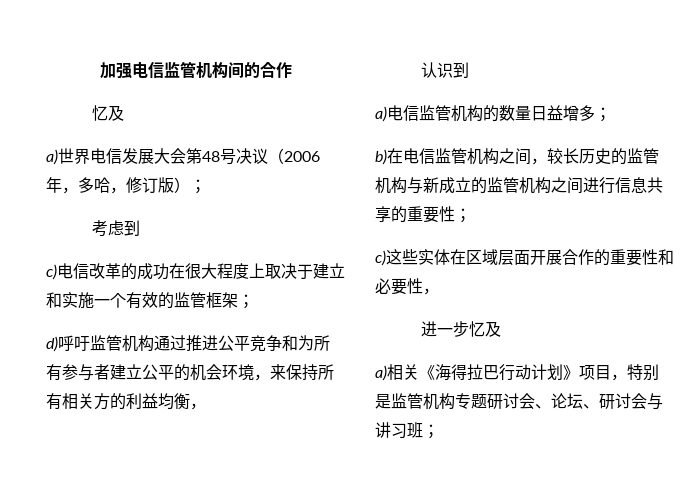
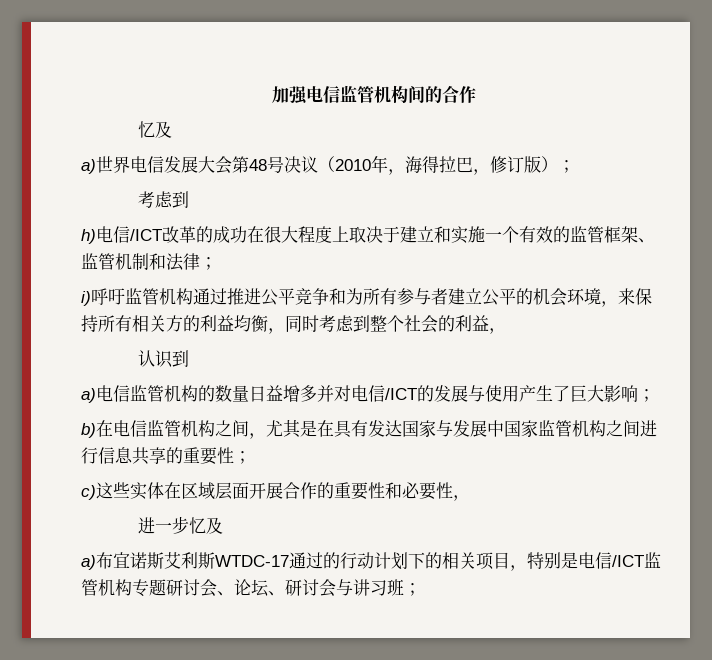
- a)世界电信发展大会第48号决议（2006年，多哈，修订版）；
+ a)世界电信发展大会第48号决议（2010年，海得拉巴，修订版）；
- c)电信改革的成功在很大程度上取决于建立和实施一个有效的监管框架；
- d)呼吁监管机构通过推进公平竞争和为所有参与者建立公平的机会环境，来保持所有相关方的利益均衡，
+ h)电信/ICT改革的成功在很大程度上取决于建立和实施一个有效的监管框架、监管机制和法律；
+ i)呼吁监管机构通过推进公平竞争和为所有参与者建立公平的机会环境，来保持所有相关方的利益均衡，同时考虑到整个社会的利益，
- a)电信监管机构的数量日益增多；
+ a)电信监管机构的数量日益增多并对电信/ICT的发展与使用产生了巨大影响；
- b)在电信监管机构之间，较长历史的监管机构与新成立的监管机构之间进行信息共享的重要性；
+ b)在电信监管机构之间，尤其是在具有发达国家与发展中国家监管机构之间进行信息共享的重要性；
- a)相关《海得拉巴行动计划》项目，特别是监管机构专题研讨会、论坛、研讨会与讲习班；
+ a)布宜诺斯艾利斯WTDC-17通过的行动计划下的相关项目，特别是电信/ICT监管机构专题研讨会、论坛、研讨会与讲习班；

